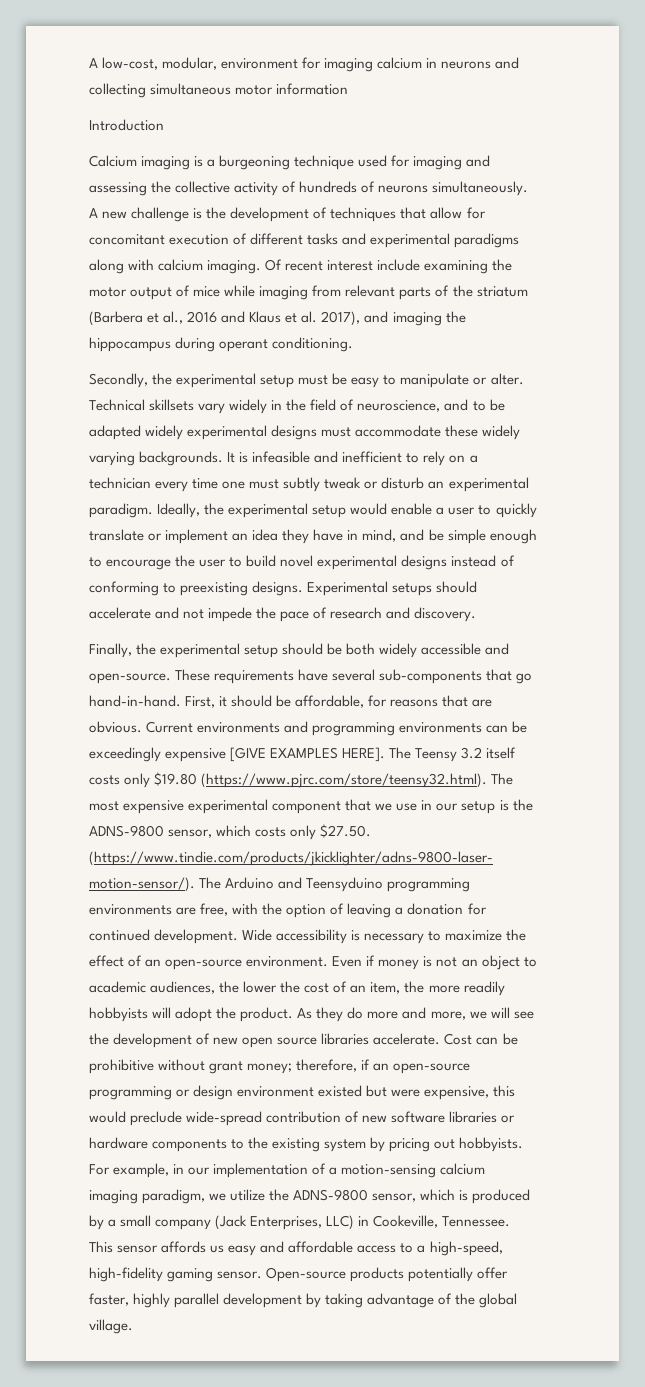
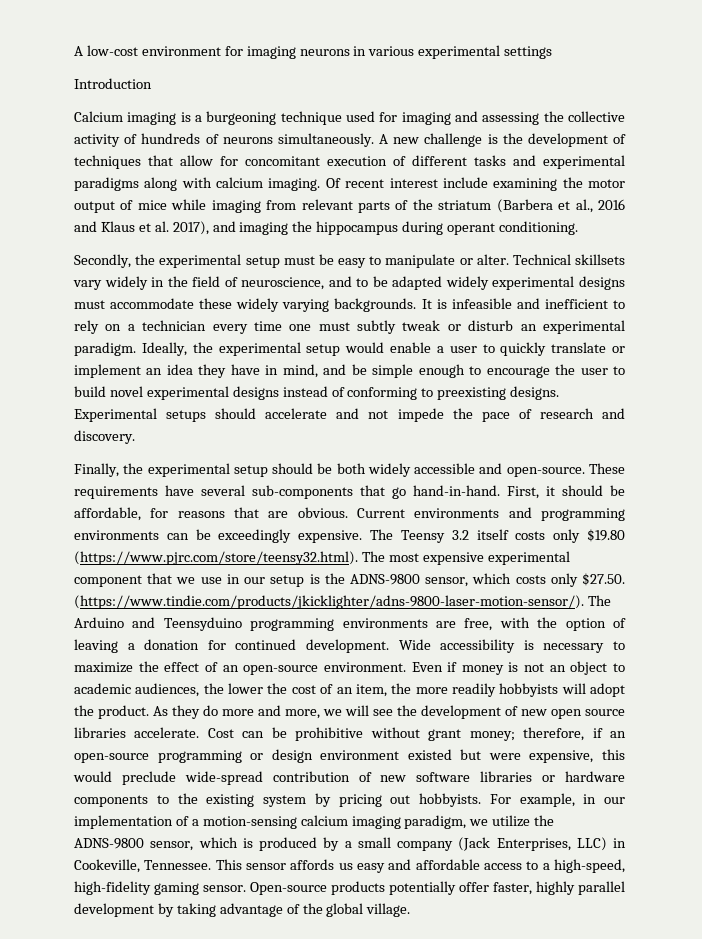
- A low-cost, modular, environment for imaging calcium in neurons and collecting simultaneous motor information
+ A low-cost environment for imaging neurons in various experimental settings
- Current environments and programming environments can be exceedingly expensive [GIVE EXAMPLES HERE].
+ Current environments and programming environments can be exceedingly expensive.

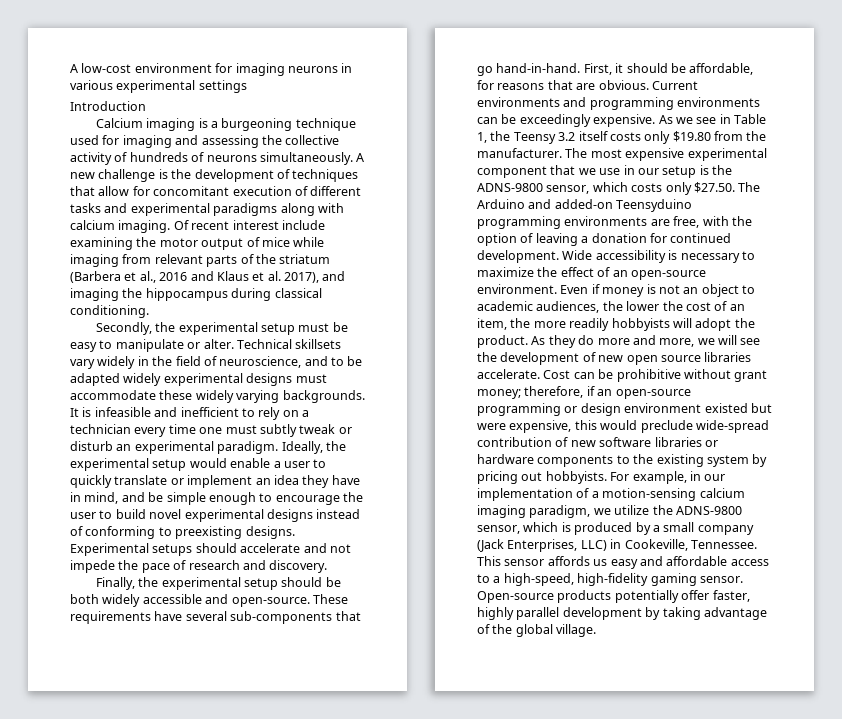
- Of recent interest include examining the motor output of mice while imaging from relevant parts of the striatum (Barbera et al., 2016 and Klaus et al. 2017), and imaging the hippocampus during operant conditioning.
+ Of recent interest include examining the motor output of mice while imaging from relevant parts of the striatum (Barbera et al., 2016 and Klaus et al. 2017), and imaging the hippocampus during classical conditioning.
- The Teensy 3.2 itself costs only $19.80 (https://www.pjrc.com/store/teensy32.html). The most expensive experimental component that we use in our setup is the ADNS-9800 sensor, which costs only $27.50. (https://www.tindie.com/products/jkicklighter/adns-9800-laser-motion-sensor/). The Arduino and Teensyduino programming environments are free, with the option of leaving a donation for continued development.
+ As we see in Table 1, the Teensy 3.2 itself costs only $19.80 from the manufacturer. The most expensive experimental component that we use in our setup is the ADNS-9800 sensor, which costs only $27.50. The Arduino and added-on Teensyduino programming environments are free, with the option of leaving a donation for continued development.

